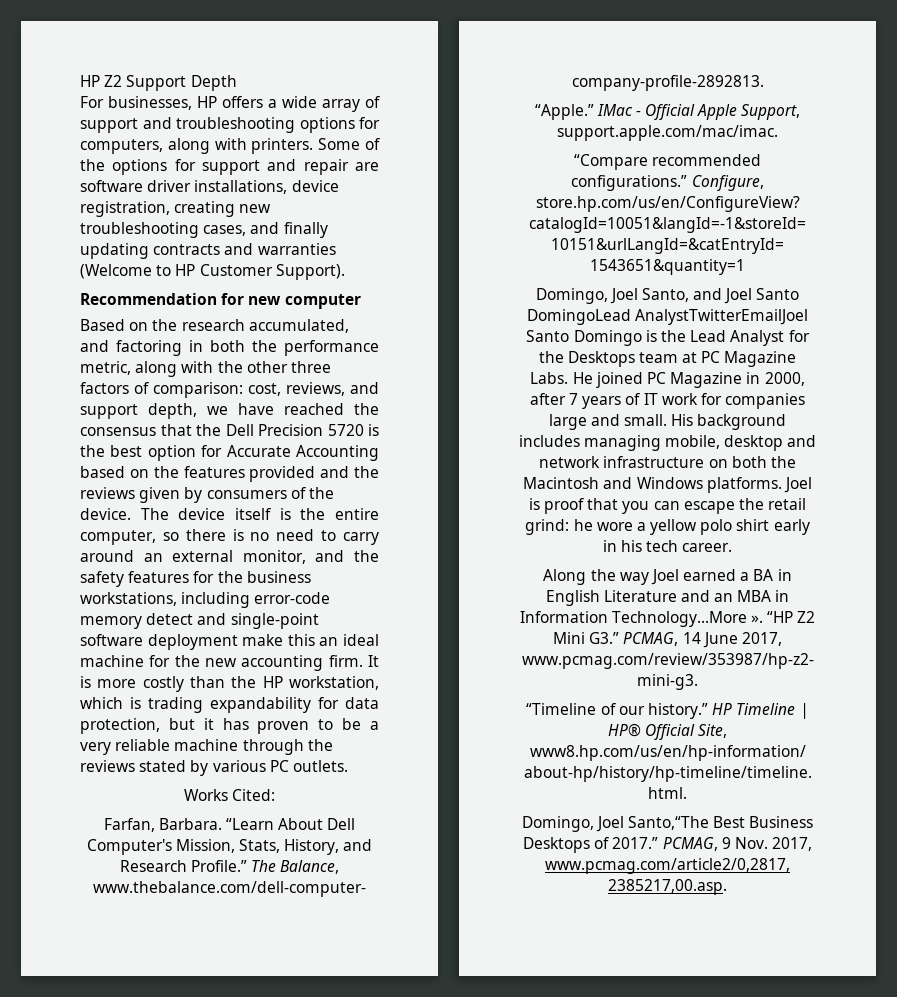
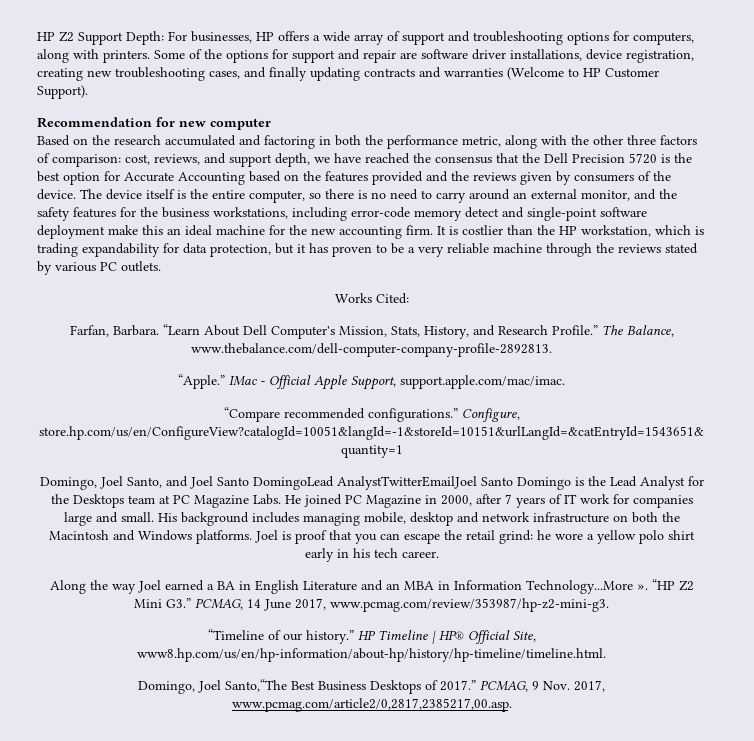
- HP Z2 Support Depth
- For businesses, HP offers a wide array of support and troubleshooting options for computers, along with printers.
+ HP Z2 Support Depth: For businesses, HP offers a wide array of support and troubleshooting options for computers, along with printers.
- Based on the research accumulated, and factoring in both the performance metric, along with the other three factors of comparison: cost, reviews, and support depth, we have reached the consensus that the Dell Precision 5720 is the best option for Accurate Accounting based on the features provided and the reviews given by consumers of the device.
+ Based on the research accumulated and factoring in both the performance metric, along with the other three factors of comparison: cost, reviews, and support depth, we have reached the consensus that the Dell Precision 5720 is the best option for Accurate Accounting based on the features provided and the reviews given by consumers of the device.
- It is more costly than the HP workstation, which is trading expandability for data protection, but it has proven to be a very reliable machine through the reviews stated by various PC outlets.
+ It is costlier than the HP workstation, which is trading expandability for data protection, but it has proven to be a very reliable machine through the reviews stated by various PC outlets.

